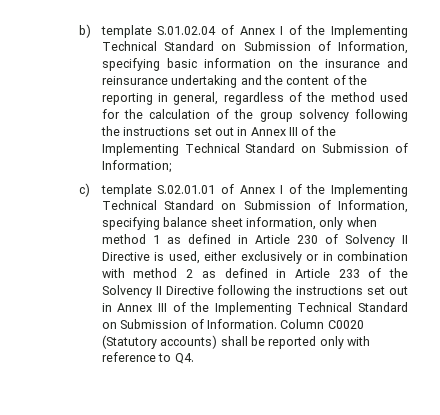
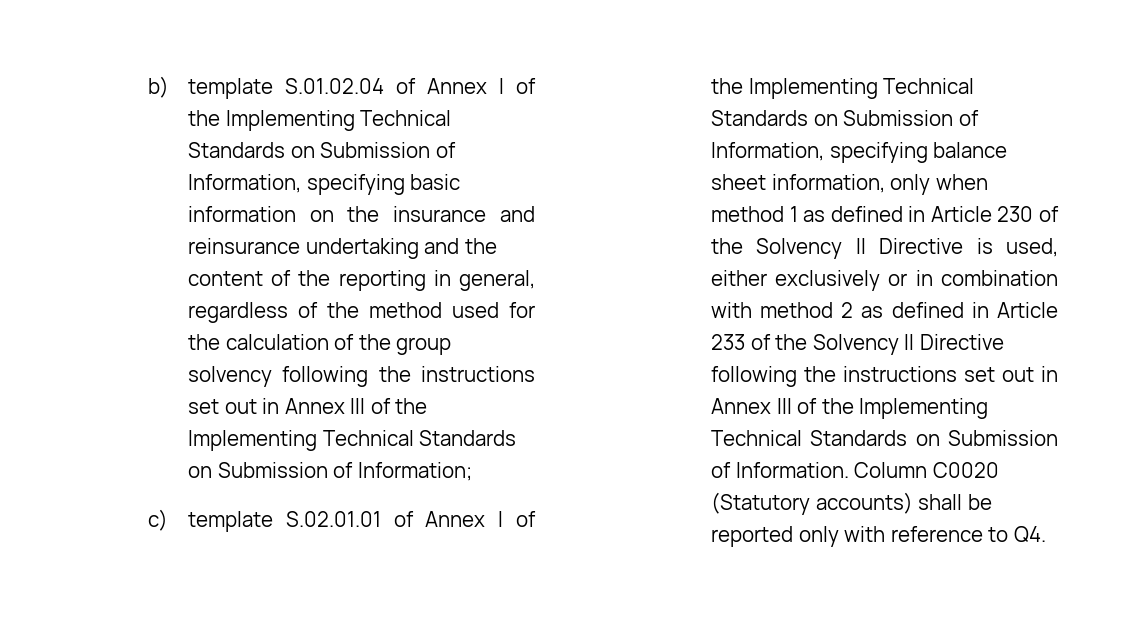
- b) template S.01.02.04 of Annex I of the Implementing Technical Standard on Submission of Information, specifying basic information on the insurance and reinsurance undertaking and the content of the reporting in general, regardless of the method used for the calculation of the group solvency following the instructions set out in Annex III of the Implementing Technical Standard on Submission of Information;
+ b) template S.01.02.04 of Annex I of the Implementing Technical Standards on Submission of Information, specifying basic information on the insurance and reinsurance undertaking and the content of the reporting in general, regardless of the method used for the calculation of the group solvency following the instructions set out in Annex III of the Implementing Technical Standards on Submission of Information;
- c) template S.02.01.01 of Annex I of the Implementing Technical Standard on Submission of Information, specifying balance sheet information, only when method 1 as defined in Article 230 of Solvency II Directive is used, either exclusively or in combination with method 2 as defined in Article 233 of the Solvency II Directive following the instructions set out in Annex III of the Implementing Technical Standard on Submission of Information.
+ c) template S.02.01.01 of Annex I of the Implementing Technical Standards on Submission of Information, specifying balance sheet information, only when method 1 as defined in Article 230 of the Solvency II Directive is used, either exclusively or in combination with method 2 as defined in Article 233 of the Solvency II Directive following the instructions set out in Annex III of the Implementing Technical Standards on Submission of Information.

